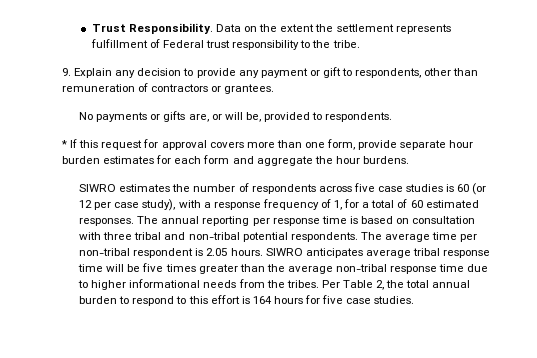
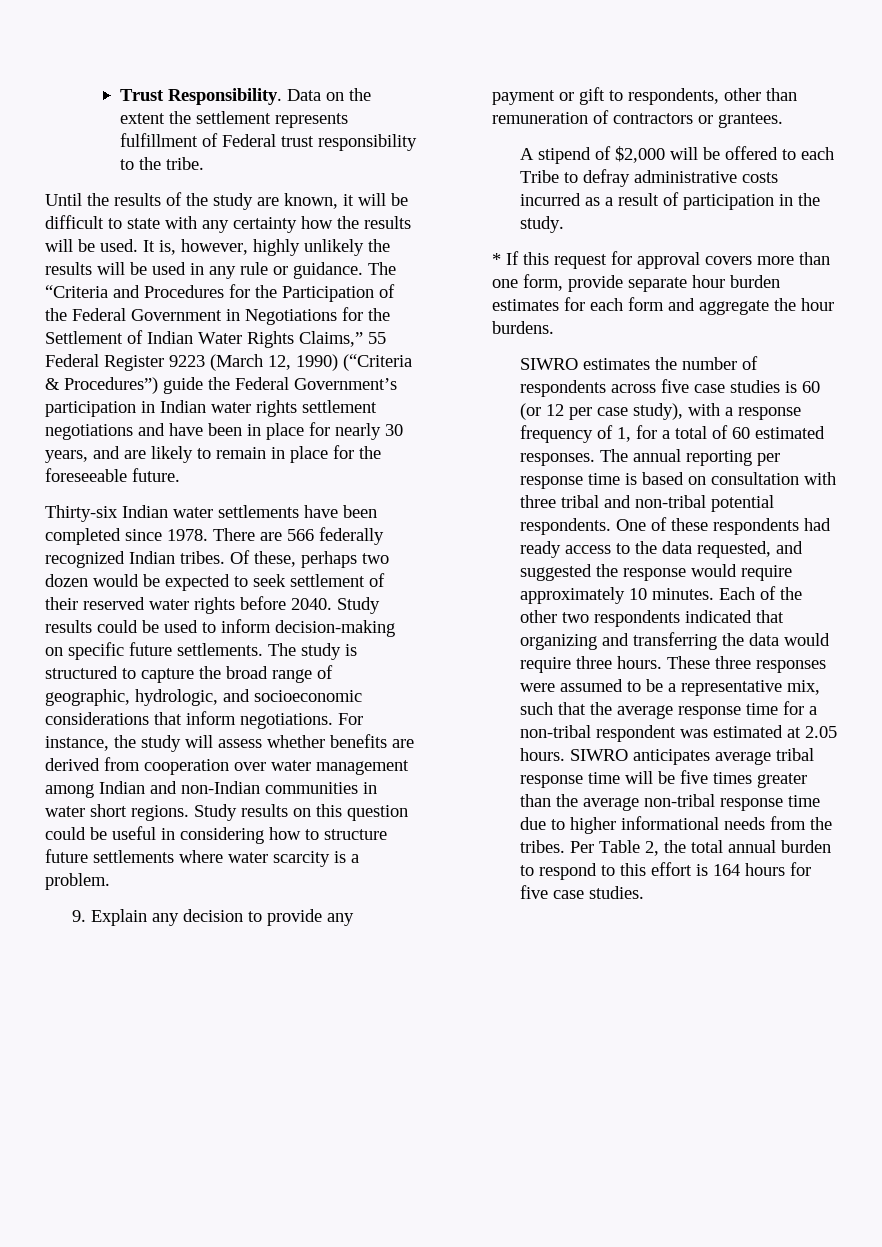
+ Until the results of the study are known, it will be difficult to state with any certainty how the results will be used. It is, however, highly unlikely the results will be used in any rule or guidance. The “Criteria and Procedures for the Participation of the Federal Government in Negotiations for the Settlement of Indian Water Rights Claims,” 55 Federal Register 9223 (March 12, 1990) (“Criteria & Procedures”) guide the Federal Government’s participation in Indian water rights settlement negotiations and have been in place for nearly 30 years, and are likely to remain in place for the foreseeable future.
+ Thirty-six Indian water settlements have been completed since 1978. There are 566 federally recognized Indian tribes. Of these, perhaps two dozen would be expected to seek settlement of their reserved water rights before 2040. Study results could be used to inform decision-making on specific future settlements. The study is structured to capture the broad range of geographic, hydrologic, and socioeconomic considerations that inform negotiations. For instance, the study will assess whether benefits are derived from cooperation over water management among Indian and non-Indian communities in water short regions. Study results on this question could be useful in considering how to structure future settlements where water scarcity is a problem.
- No payments or gifts are, or will be, provided to respondents.
+ A stipend of $2,000 will be offered to each Tribe to defray administrative costs incurred as a result of participation in the study.
- The average time per non-tribal respondent is 2.05 hours.
+ One of these respondents had ready access to the data requested, and suggested the response would require approximately 10 minutes. Each of the other two respondents indicated that organizing and transferring the data would require three hours. These three responses were assumed to be a representative mix, such that the average response time for a non-tribal respondent was estimated at 2.05 hours.

